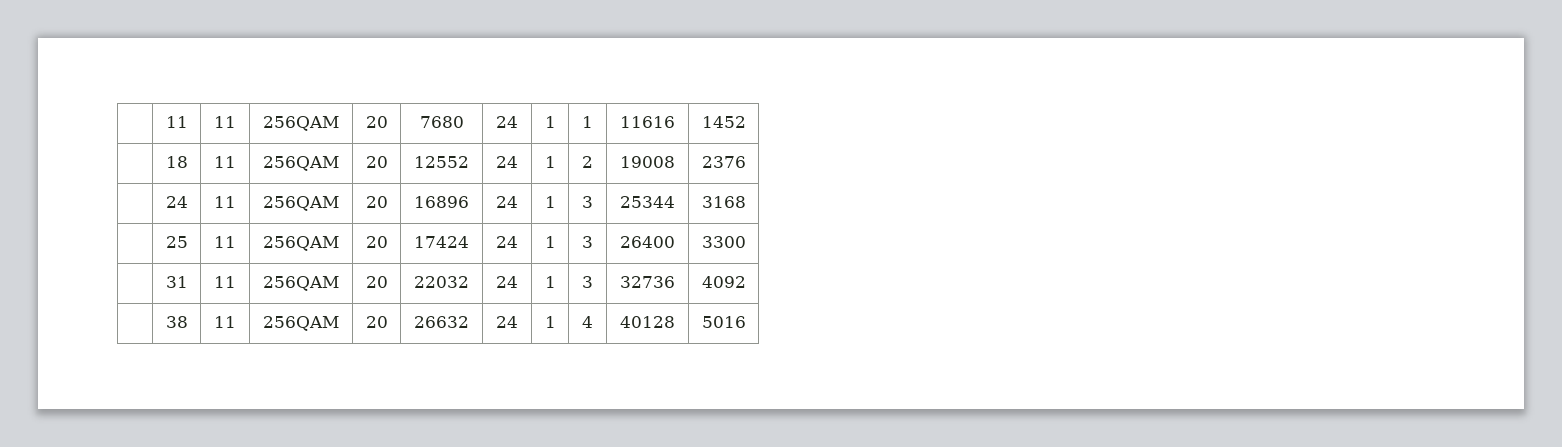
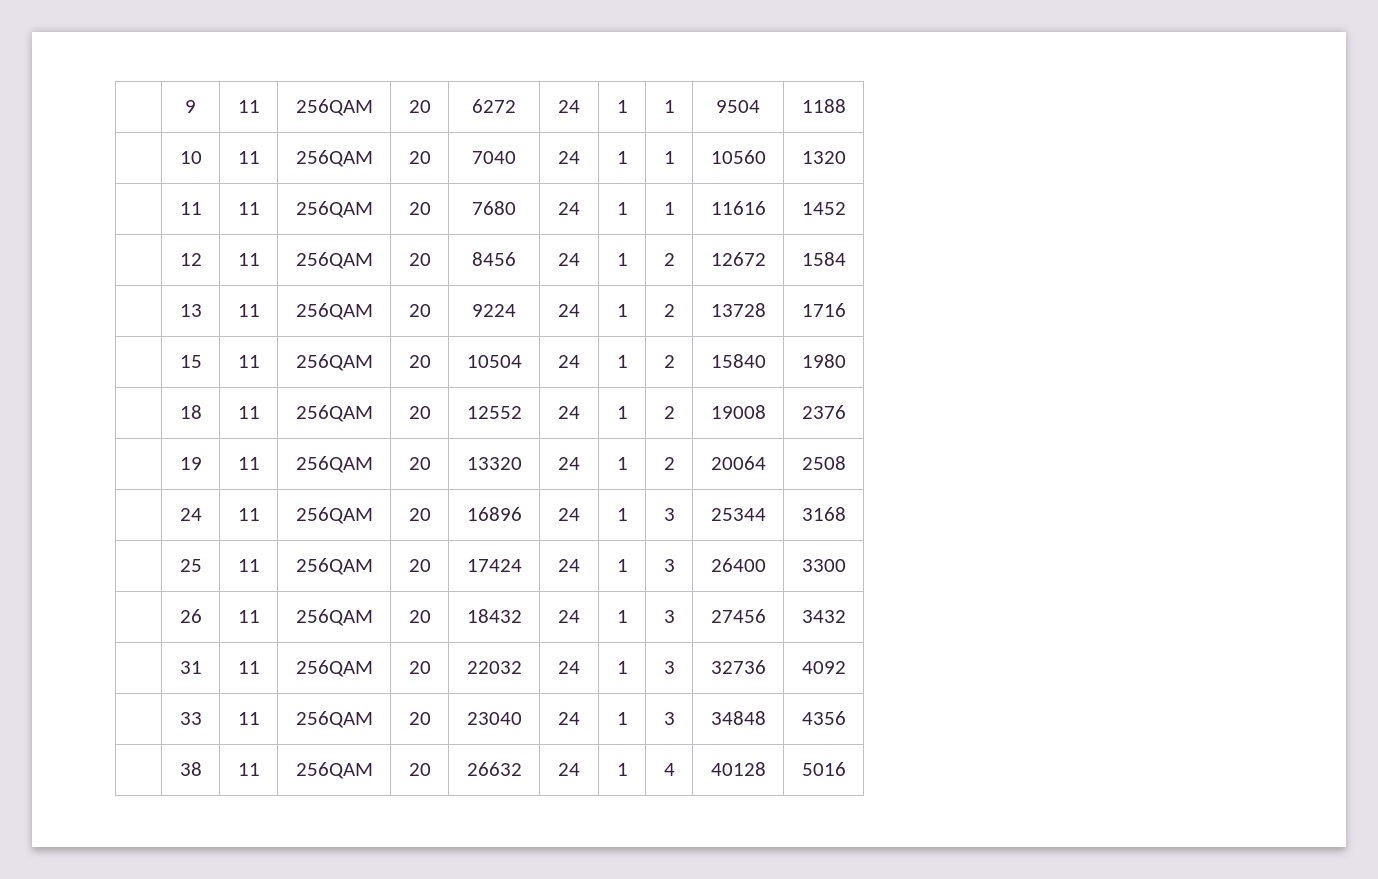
+ | 9 | 11 | 256QAM | 20 | 6272 | 24 | 1 | 1 | 9504 | 1188
+ | 10 | 11 | 256QAM | 20 | 7040 | 24 | 1 | 1 | 10560 | 1320
+ | 12 | 11 | 256QAM | 20 | 8456 | 24 | 1 | 2 | 12672 | 1584
+ | 13 | 11 | 256QAM | 20 | 9224 | 24 | 1 | 2 | 13728 | 1716
+ | 15 | 11 | 256QAM | 20 | 10504 | 24 | 1 | 2 | 15840 | 1980
+ | 19 | 11 | 256QAM | 20 | 13320 | 24 | 1 | 2 | 20064 | 2508
+ | 26 | 11 | 256QAM | 20 | 18432 | 24 | 1 | 3 | 27456 | 3432
+ | 33 | 11 | 256QAM | 20 | 23040 | 24 | 1 | 3 | 34848 | 4356

